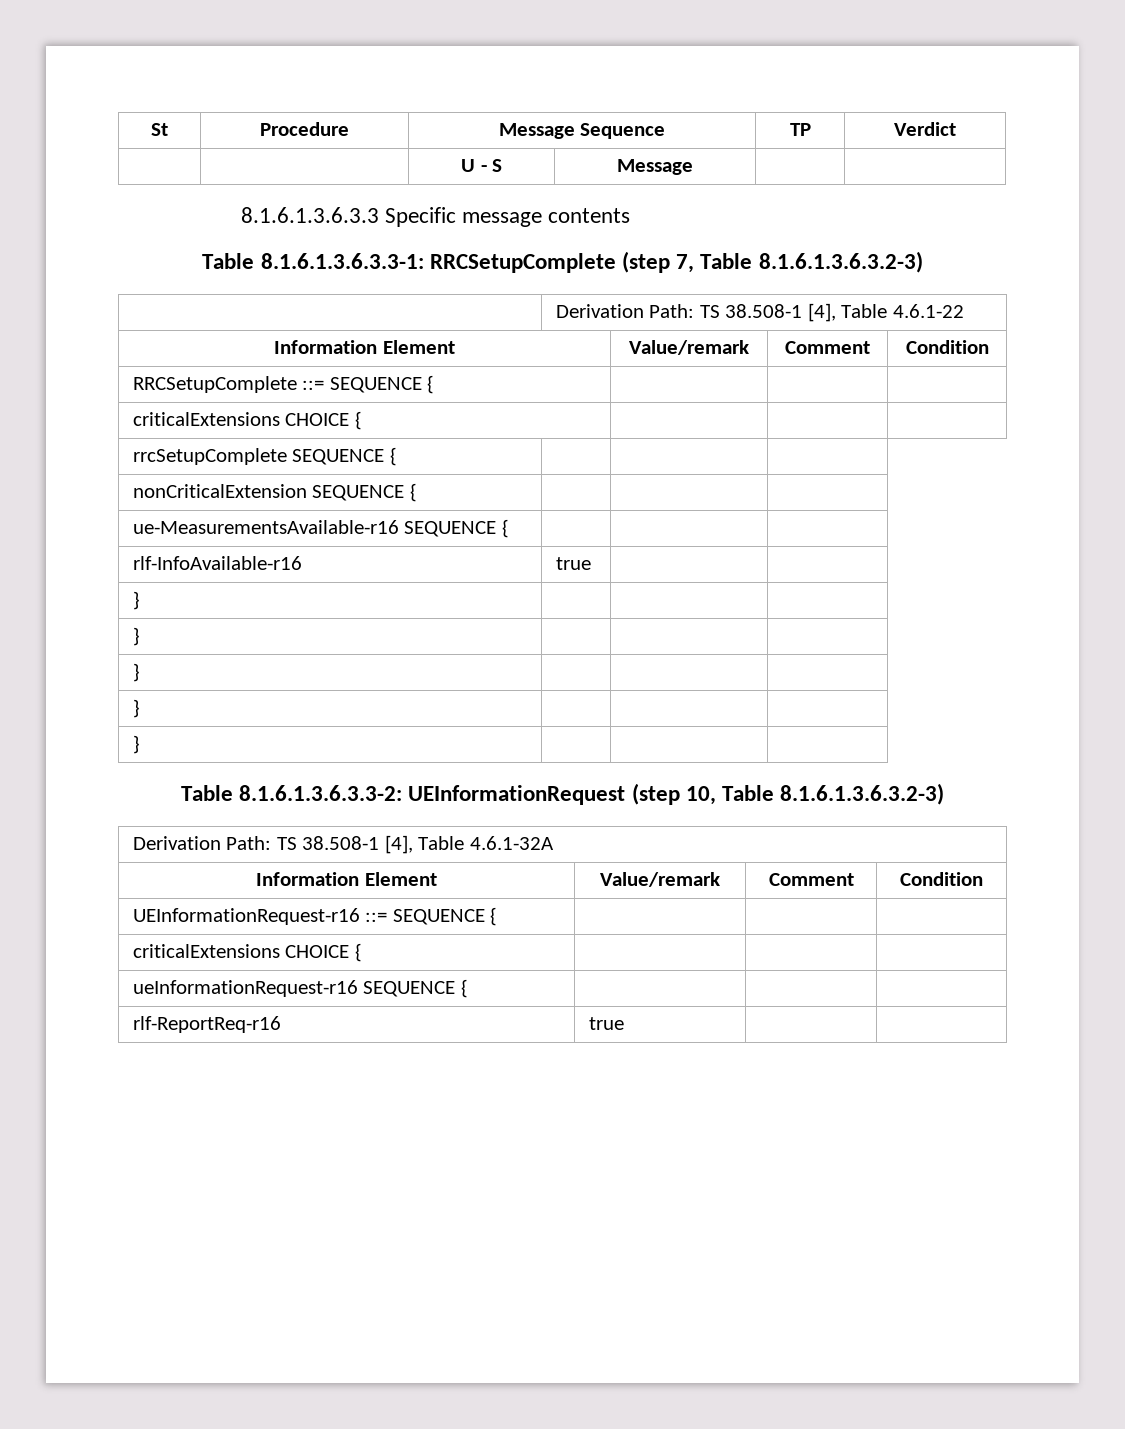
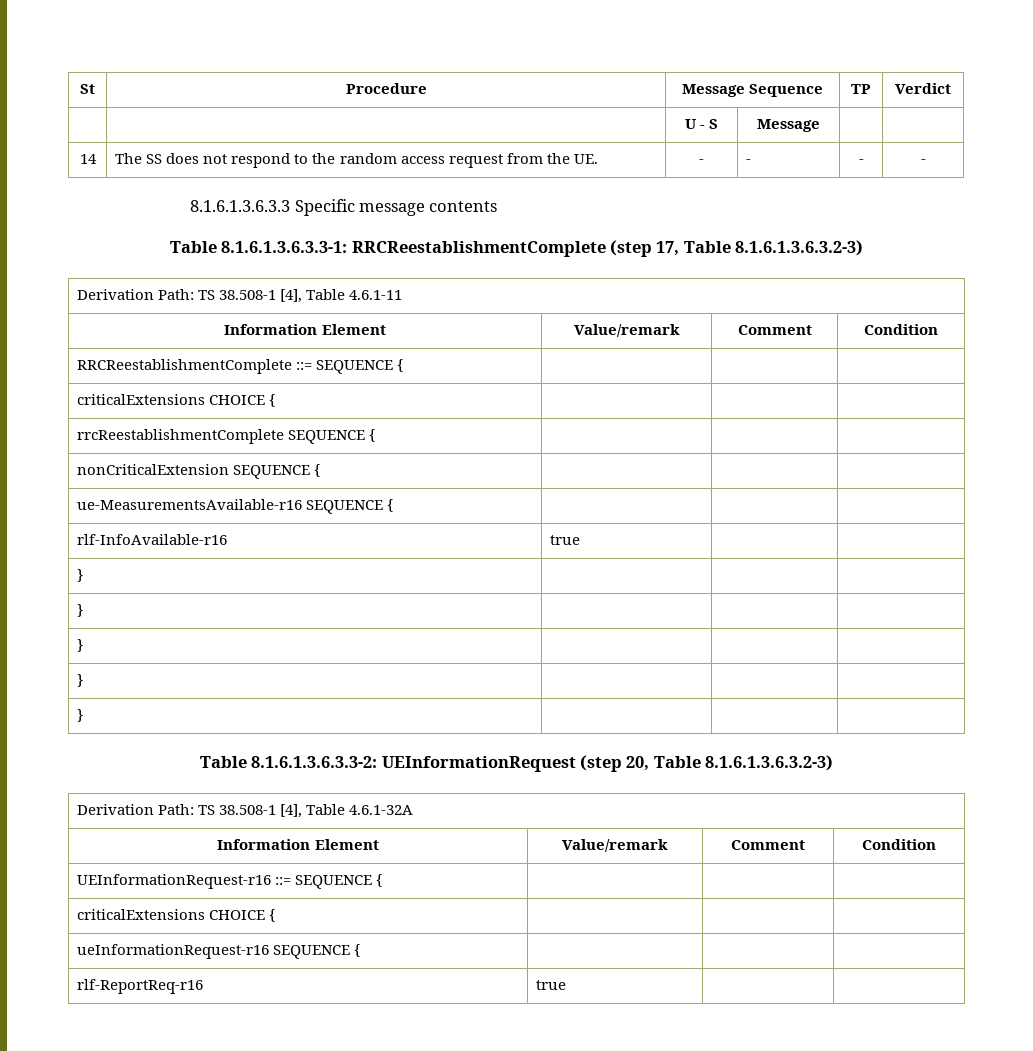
+ 14 | The SS does not respond to the random access request from the UE. | - | - | - | -
- Table 8.1.6.1.3.6.3.3-1: RRCSetupComplete (step 7, Table 8.1.6.1.3.6.3.2-3)
- | Derivation Path: TS 38.508-1 [4], Table 4.6.1-22
+ Table 8.1.6.1.3.6.3.3-1: RRCReestablishmentComplete (step 17, Table 8.1.6.1.3.6.3.2-3)
+ Derivation Path: TS 38.508-1 [4], Table 4.6.1-11
  Information Element | Value/remark | Comment | Condition
- RRCSetupComplete ::= SEQUENCE { | | |
+ RRCReestablishmentComplete ::= SEQUENCE { | | |
  criticalExtensions CHOICE { | | |
- rrcSetupComplete SEQUENCE { | | |
+ rrcReestablishmentComplete SEQUENCE { | | |
- Table 8.1.6.1.3.6.3.3-2: UEInformationRequest (step 10, Table 8.1.6.1.3.6.3.2-3)
+ Table 8.1.6.1.3.6.3.3-2: UEInformationRequest (step 20, Table 8.1.6.1.3.6.3.2-3)

